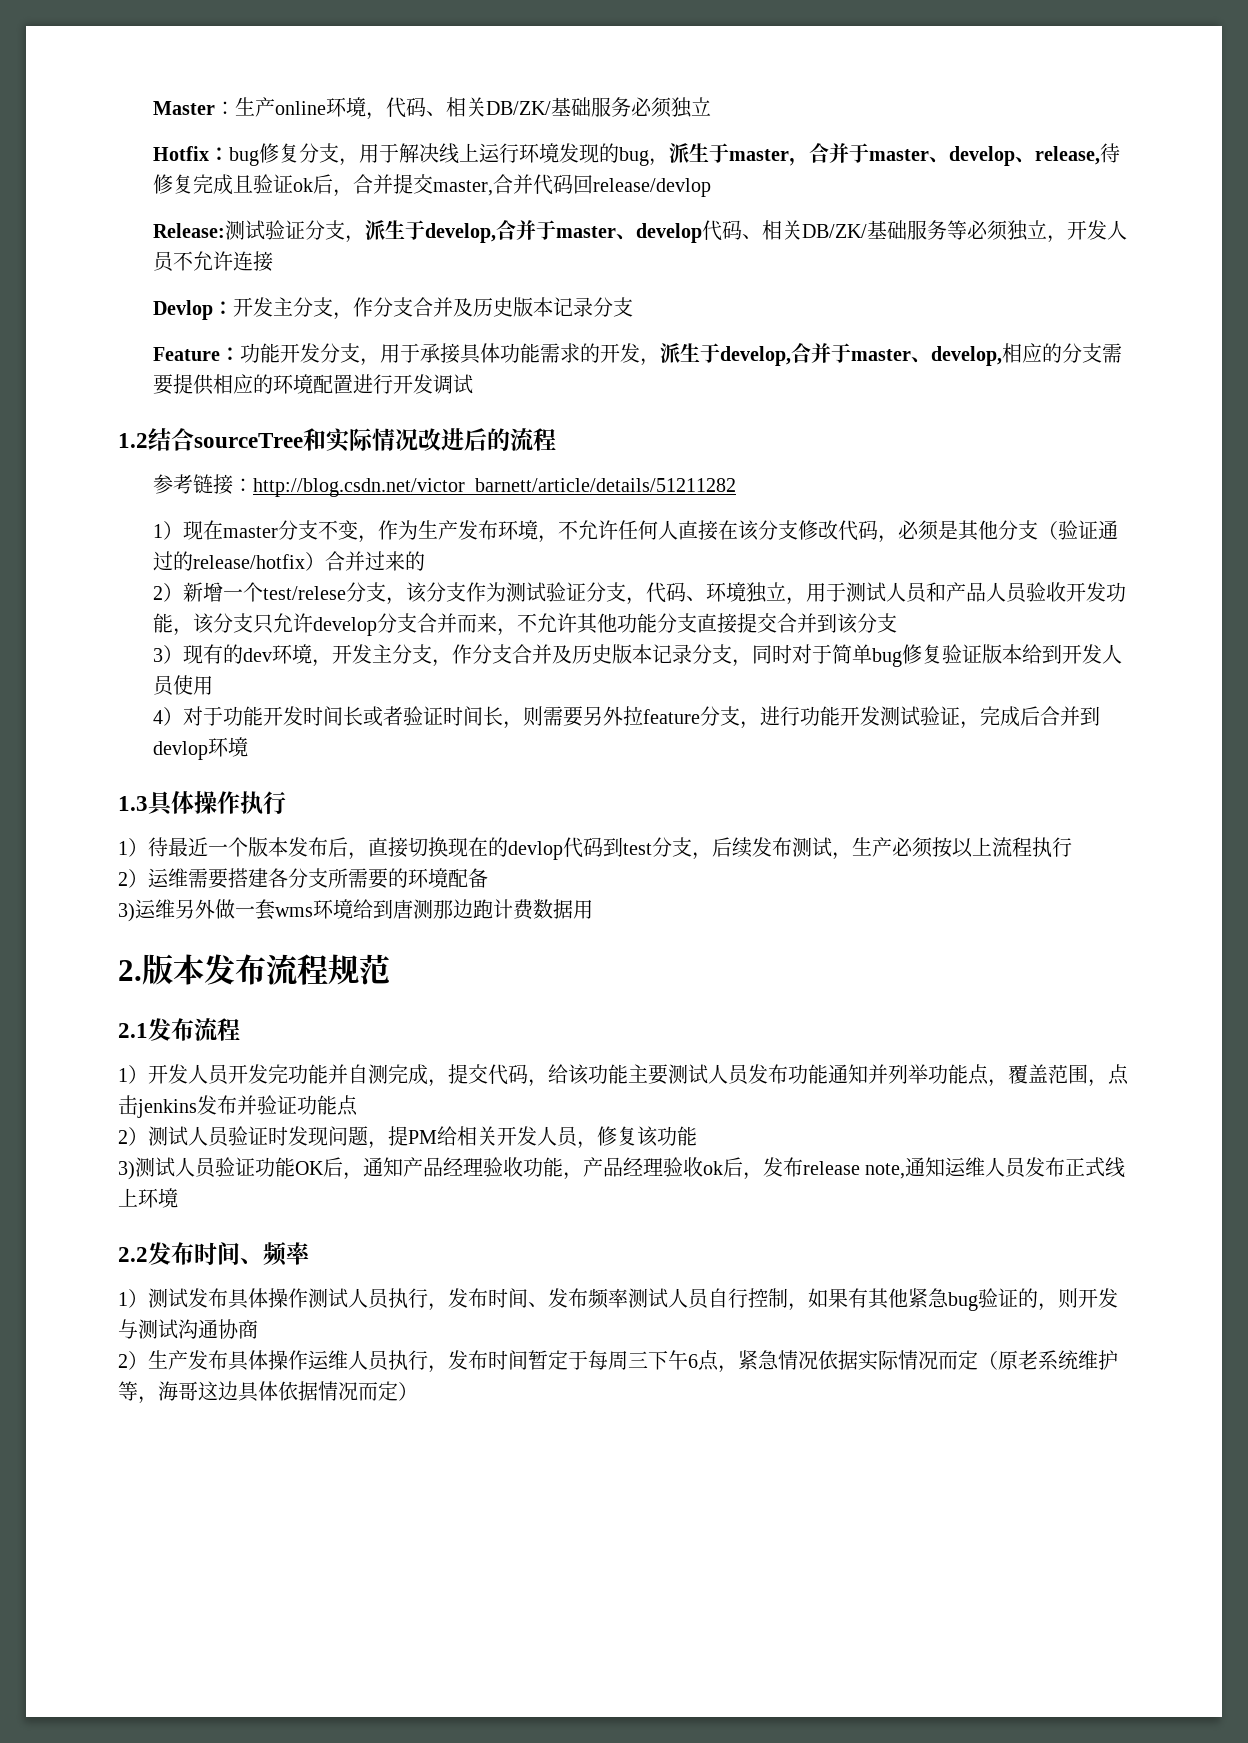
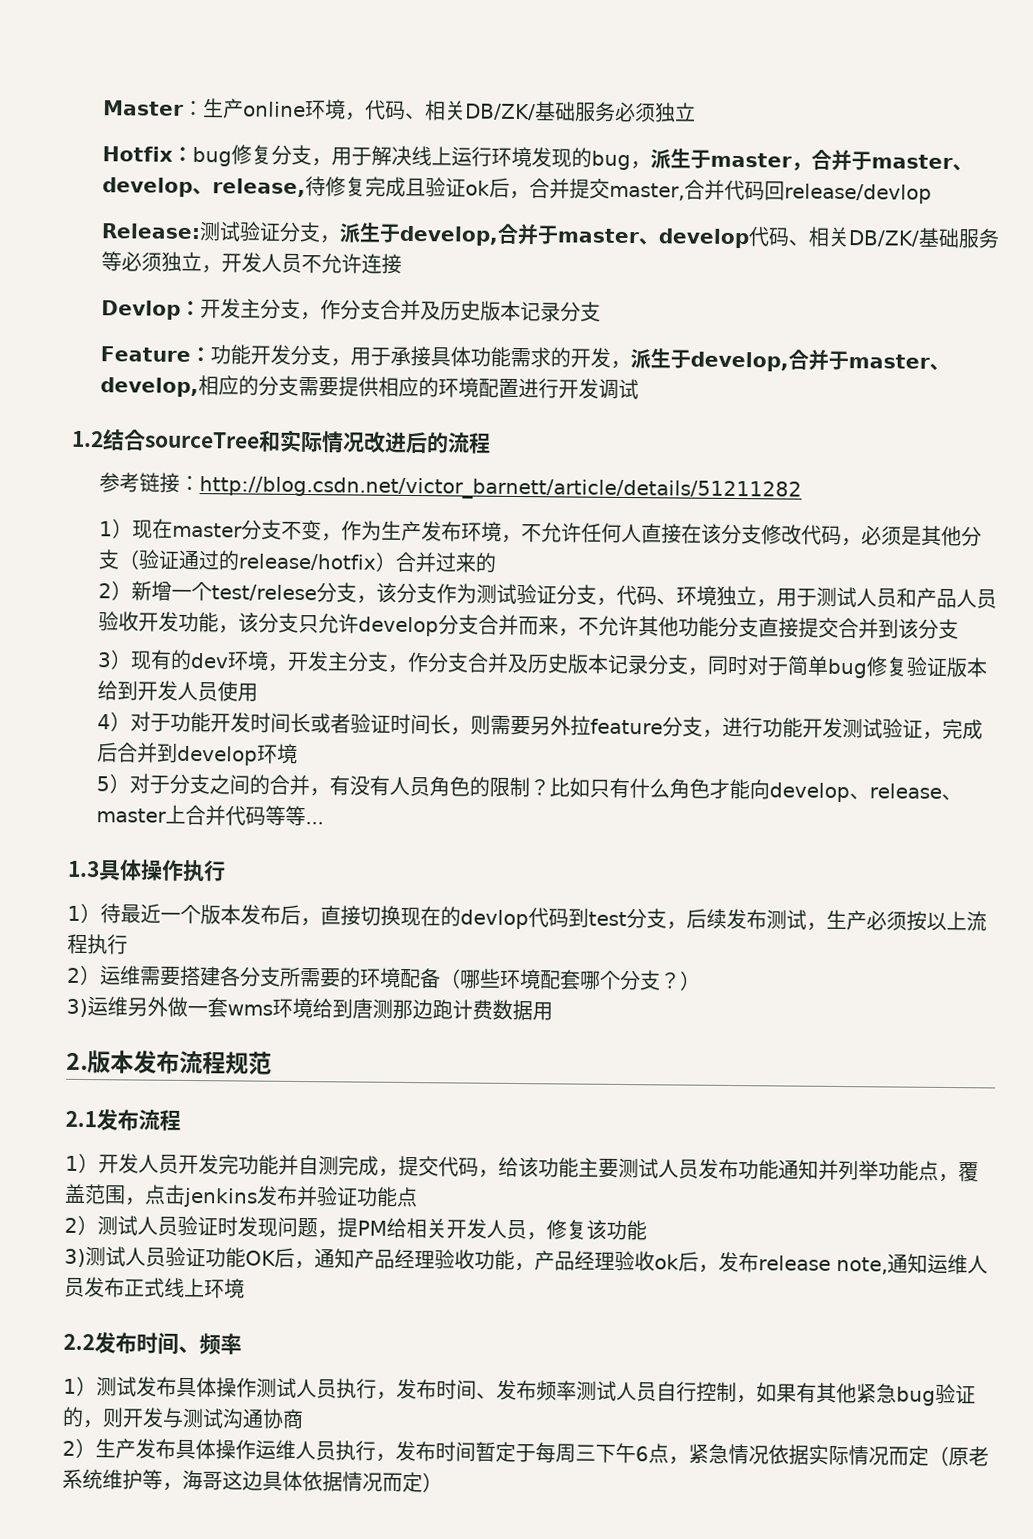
- 4）对于功能开发时间长或者验证时间长，则需要另外拉feature分支，进行功能开发测试验证，完成后合并到devlop环境
+ 4）对于功能开发时间长或者验证时间长，则需要另外拉feature分支，进行功能开发测试验证，完成后合并到develop环境
+ 5）对于分支之间的合并，有没有人员角色的限制？比如只有什么角色才能向develop、release、master上合并代码等等...
- 2）运维需要搭建各分支所需要的环境配备
+ 2）运维需要搭建各分支所需要的环境配备（哪些环境配套哪个分支？）

